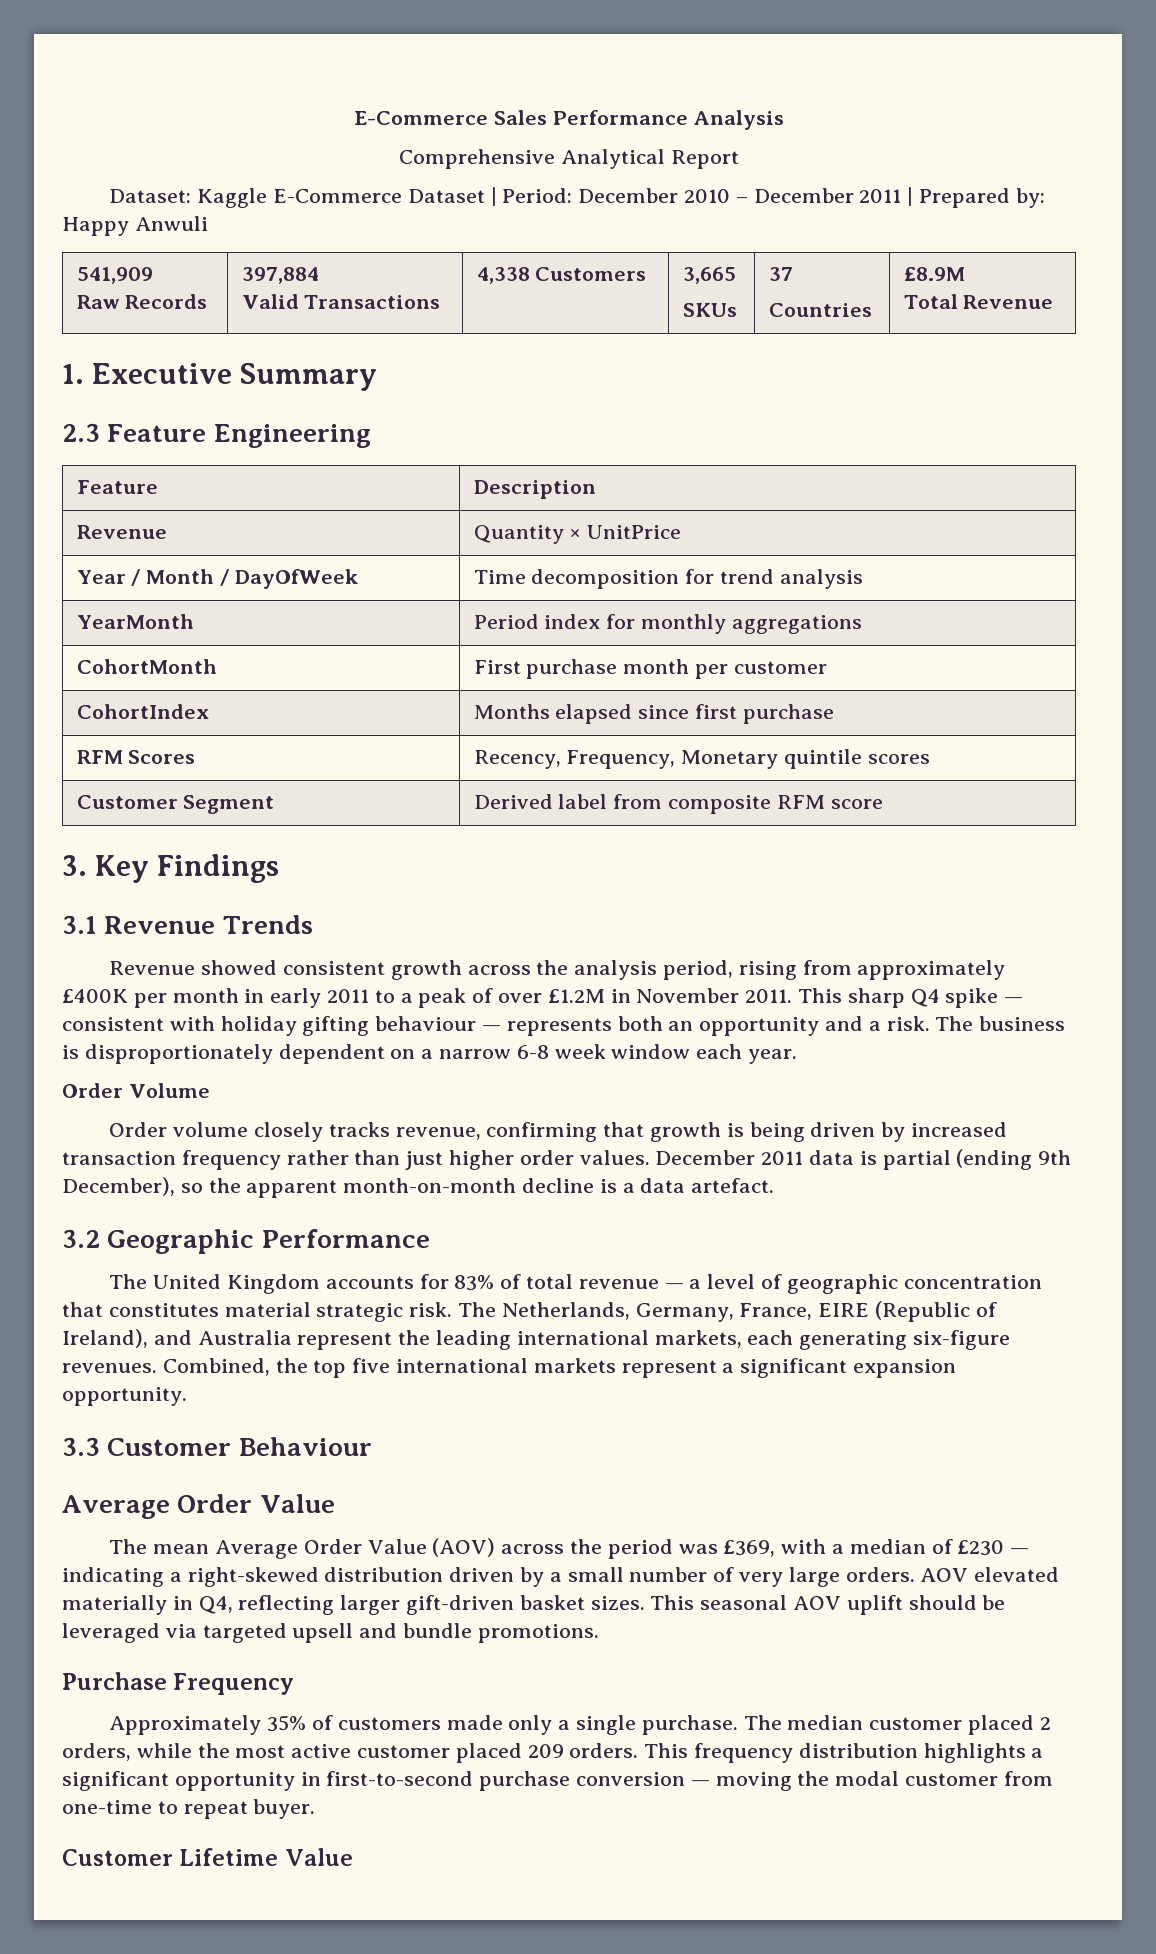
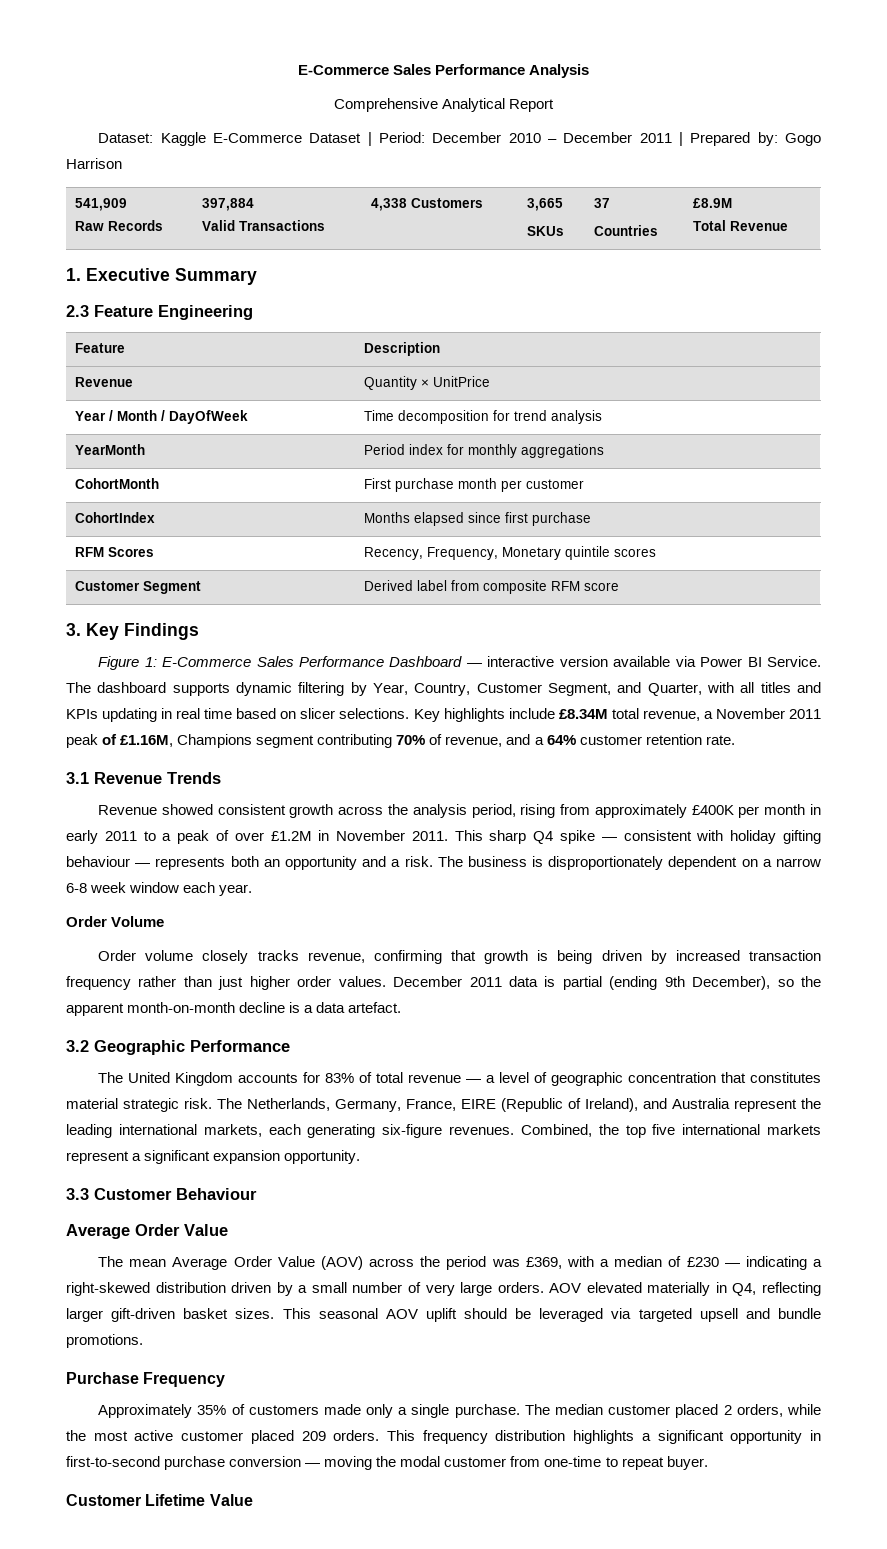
- Dataset: Kaggle E-Commerce Dataset | Period: December 2010 – December 2011 | Prepared by: Happy Anwuli
+ Dataset: Kaggle E-Commerce Dataset | Period: December 2010 – December 2011 | Prepared by: Gogo Harrison
+ Figure 1: E-Commerce Sales Performance Dashboard — interactive version available via Power BI Service. The dashboard supports dynamic filtering by Year, Country, Customer Segment, and Quarter, with all titles and KPIs updating in real time based on slicer selections. Key highlights include £8.34M total revenue, a November 2011 peak of £1.16M, Champions segment contributing 70% of revenue, and a 64% customer retention rate.

